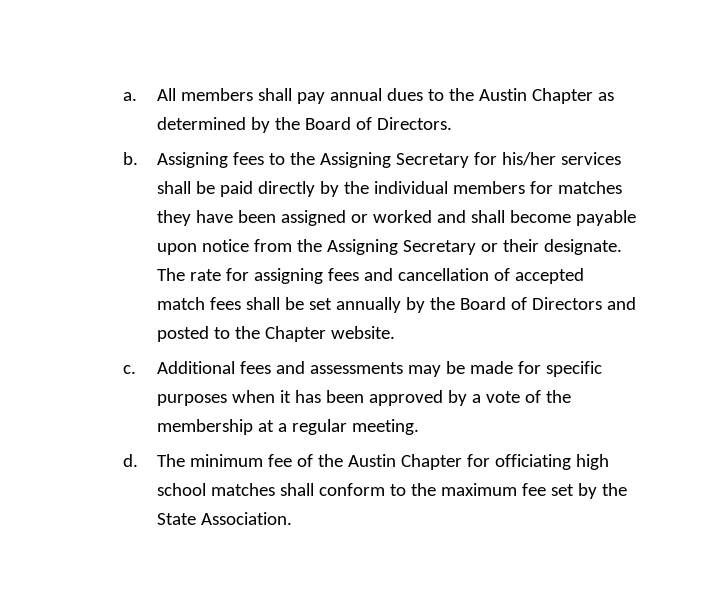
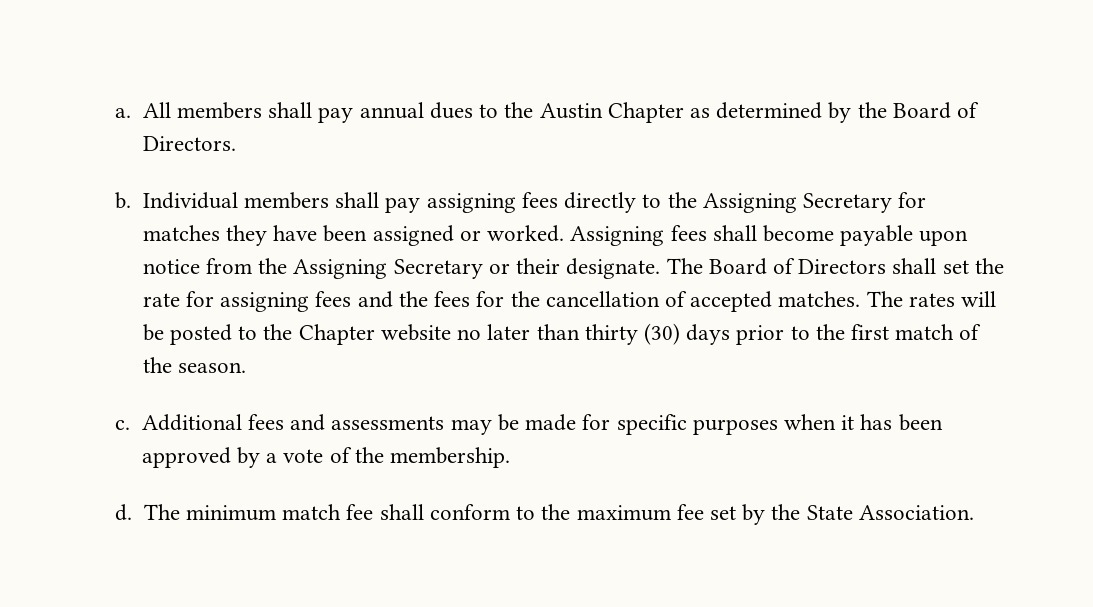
- Assigning fees to the Assigning Secretary for his/her services shall be paid directly by the individual members for matches they have been assigned or worked and shall become payable upon notice from the Assigning Secretary or their designate.
+ Individual members shall pay assigning fees directly to the Assigning Secretary for matches they have been assigned or worked. Assigning fees shall become payable upon notice from the Assigning Secretary or their designate.
- The rate for assigning fees and cancellation of accepted match fees shall be set annually by the Board of Directors and posted to the Chapter website.
+ The Board of Directors shall set the rate for assigning fees and the fees for the cancellation of accepted matches. The rates will be posted to the Chapter website no later than thirty (30) days prior to the first match of the season.
- Additional fees and assessments may be made for specific purposes when it has been approved by a vote of the membership at a regular meeting.
- d. The minimum fee of the Austin Chapter for officiating high school matches shall conform to the maximum fee set by the State Association.
+ Additional fees and assessments may be made for specific purposes when it has been approved by a vote of the membership.
+ d. The minimum match fee shall conform to the maximum fee set by the State Association.

